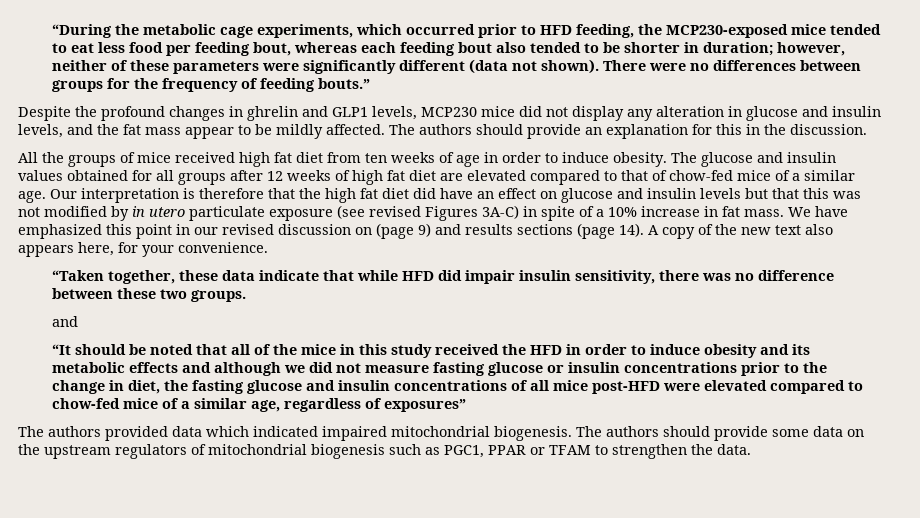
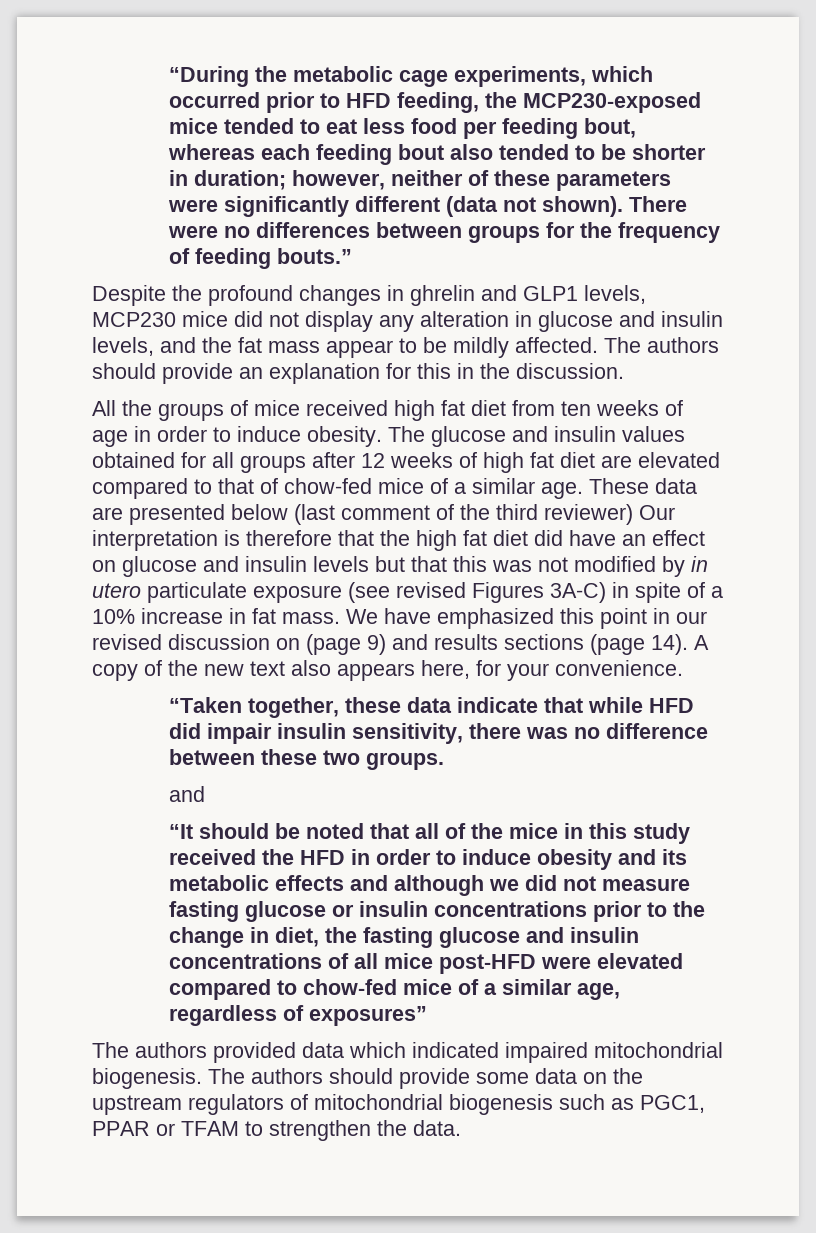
- Our interpretation is therefore that the high fat diet did have an effect on glucose and insulin levels but that this was not modified by in utero particulate exposure (see revised Figures 3A-C) in spite of a 10% increase in fat mass.
+ These data are presented below (last comment of the third reviewer) Our interpretation is therefore that the high fat diet did have an effect on glucose and insulin levels but that this was not modified by in utero particulate exposure (see revised Figures 3A-C) in spite of a 10% increase in fat mass.

